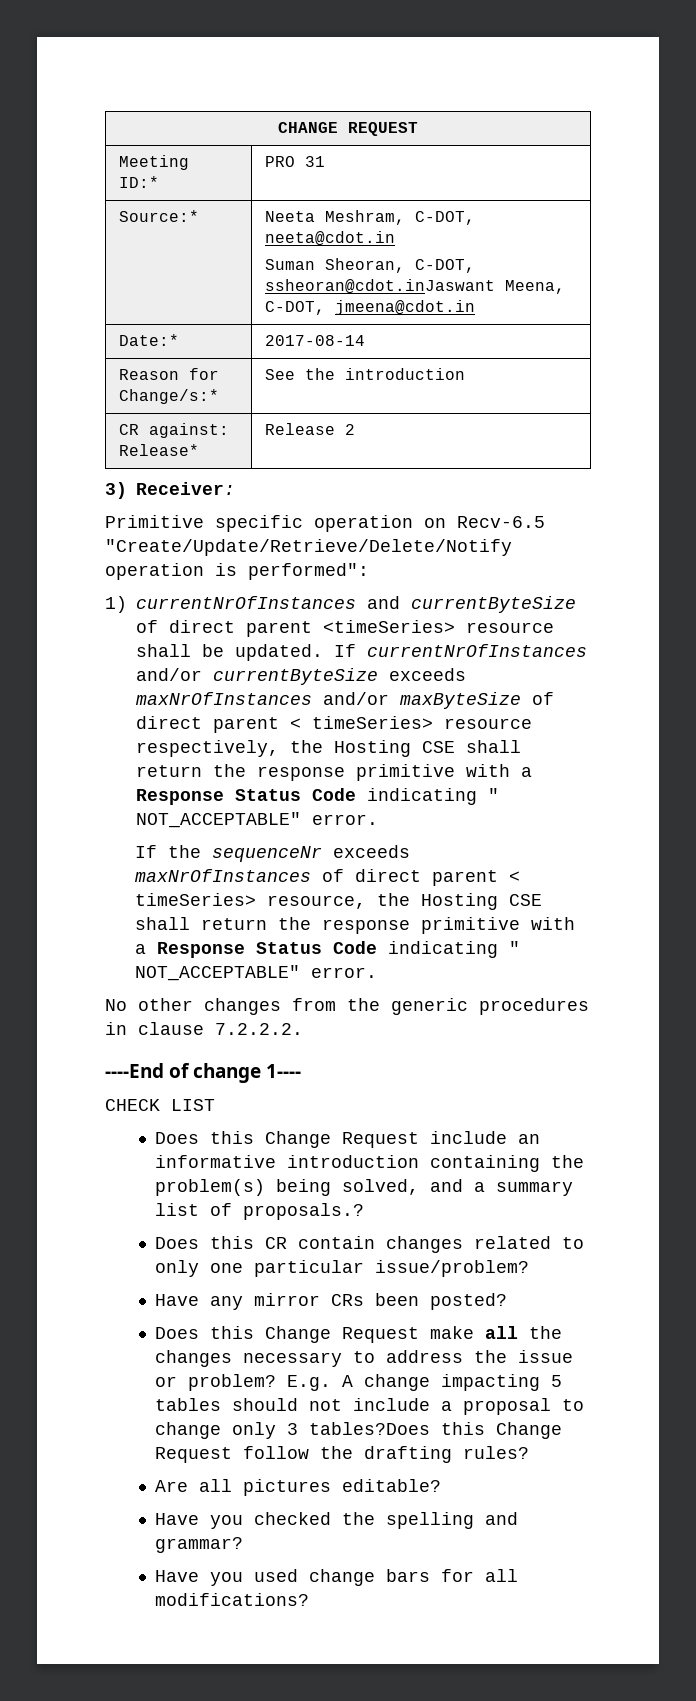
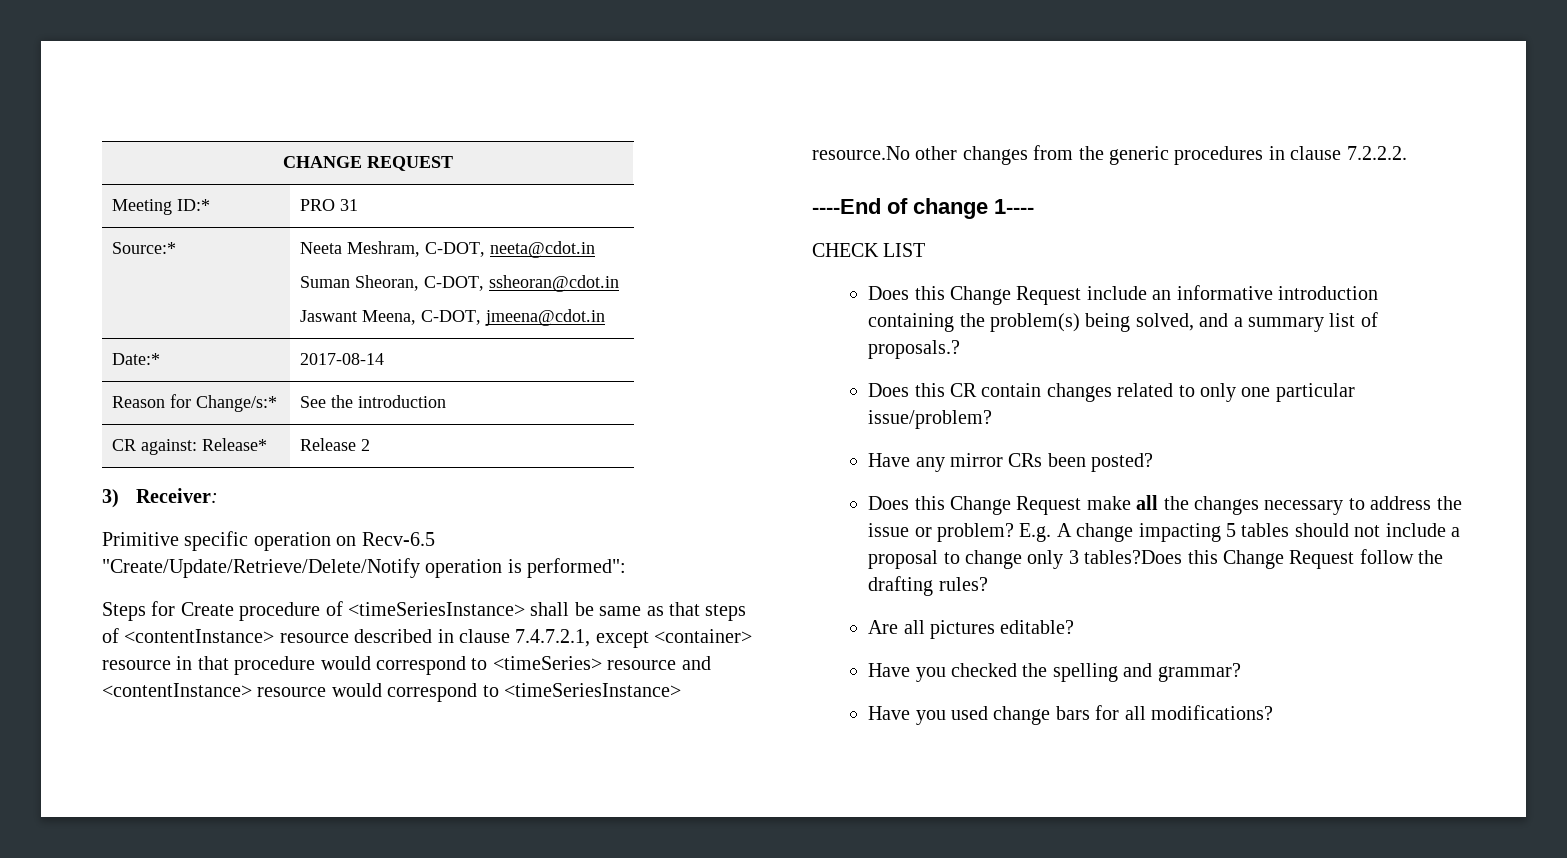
  Source:* | Neeta Meshram, C-DOT, neeta@cdot.in
- Suman Sheoran, C-DOT, ssheoran@cdot.inJaswant Meena, C-DOT, jmeena@cdot.in
+ Suman Sheoran, C-DOT, ssheoran@cdot.in
+ Jaswant Meena, C-DOT, jmeena@cdot.in
- 1) currentNrOfInstances and currentByteSize of direct parent <timeSeries> resource shall be updated. If currentNrOfInstances and/or currentByteSize exceeds maxNrOfInstances and/or maxByteSize of direct parent < timeSeries> resource respectively, the Hosting CSE shall return the response primitive with a Response Status Code indicating " NOT_ACCEPTABLE" error.
- If the sequenceNr exceeds maxNrOfInstances of direct parent < timeSeries> resource, the Hosting CSE shall return the response primitive with a Response Status Code indicating " NOT_ACCEPTABLE" error.
- No other changes from the generic procedures in clause 7.2.2.2.
+ Steps for Create procedure of <timeSeriesInstance> shall be same as that steps of <contentInstance> resource described in clause 7.4.7.2.1, except <container> resource in that procedure would correspond to <timeSeries> resource and <contentInstance> resource would correspond to <timeSeriesInstance> resource.No other changes from the generic procedures in clause 7.2.2.2.

